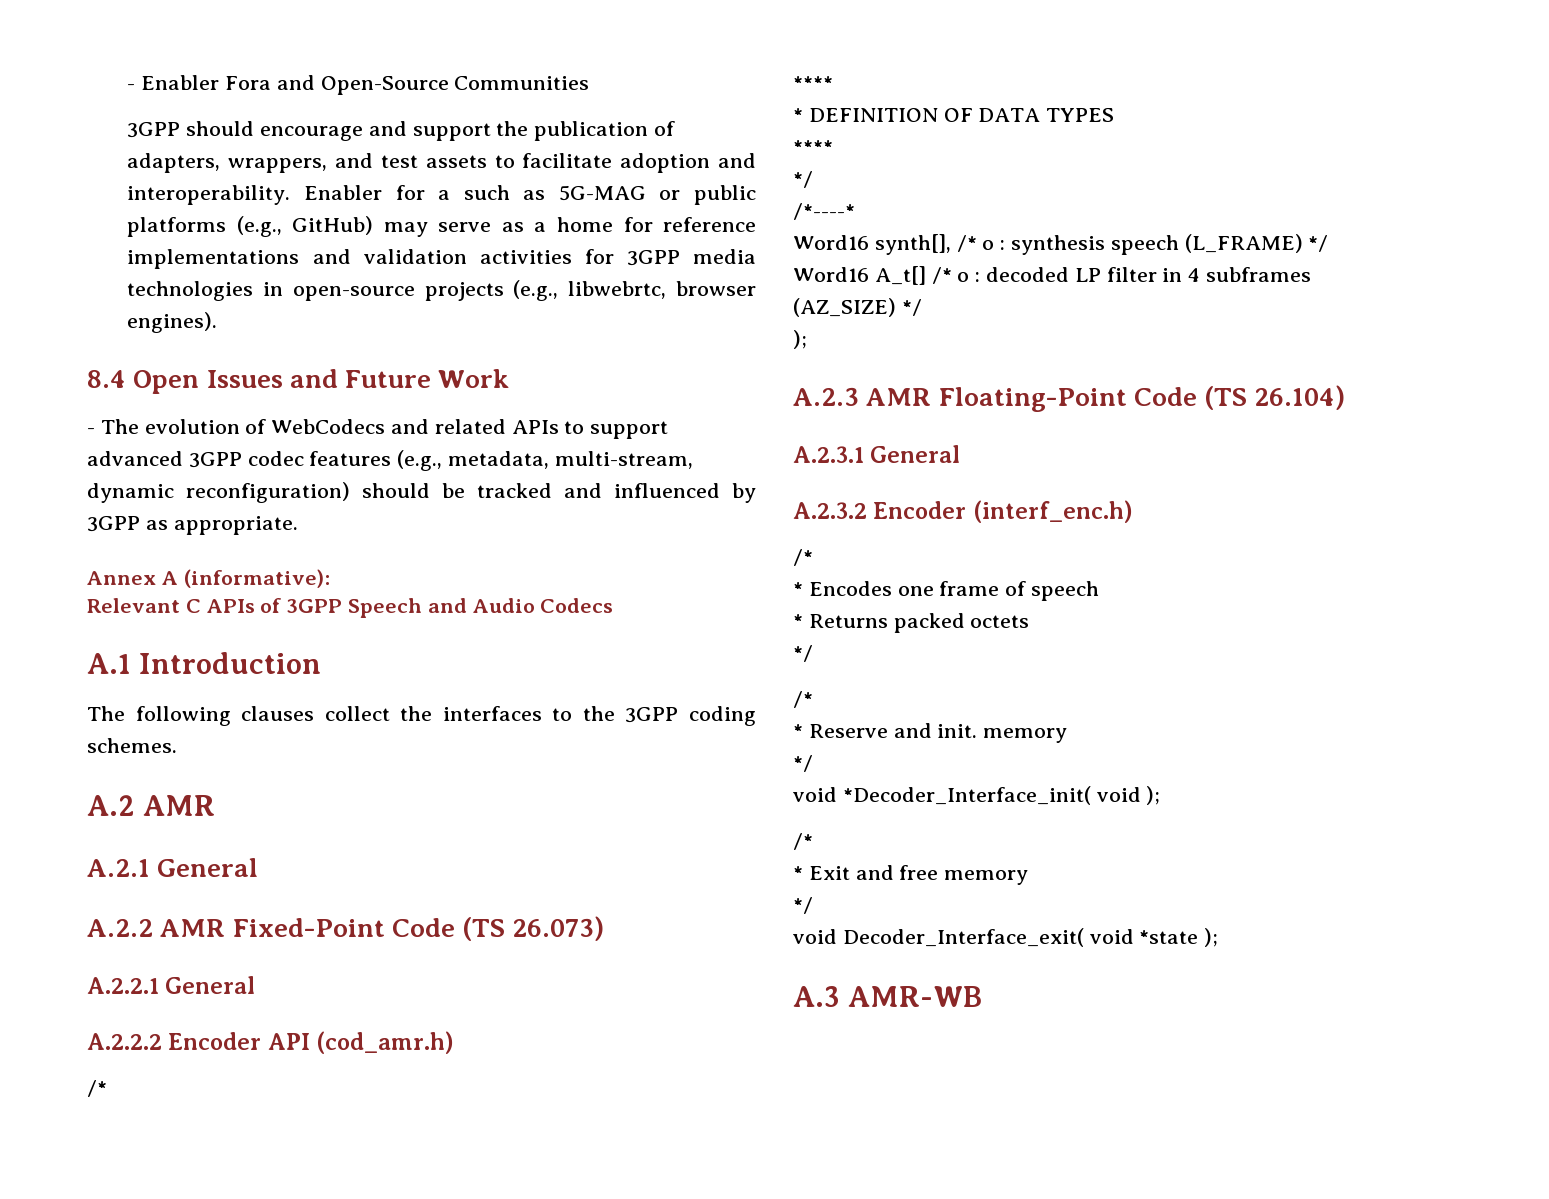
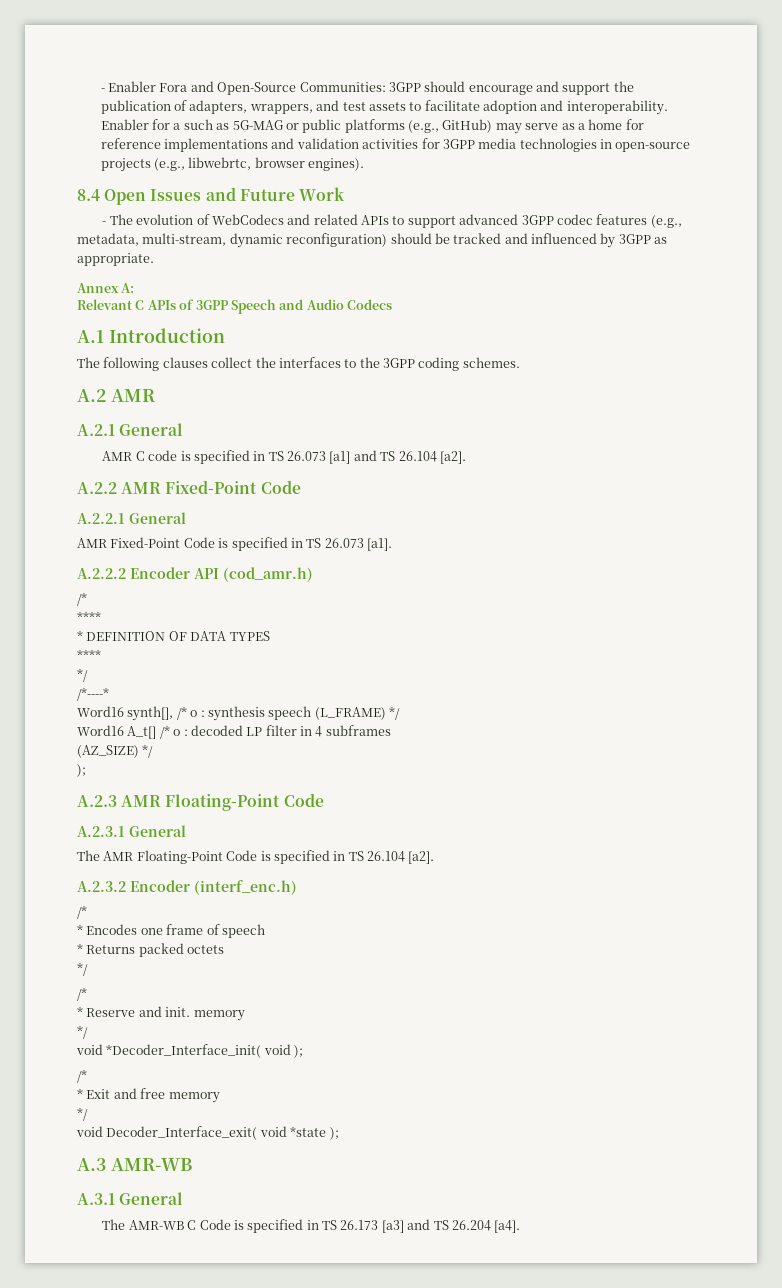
- - Enabler Fora and Open-Source Communities
- 3GPP should encourage and support the publication of adapters, wrappers, and test assets to facilitate adoption and interoperability.
+ - Enabler Fora and Open-Source Communities: 3GPP should encourage and support the publication of adapters, wrappers, and test assets to facilitate adoption and interoperability.
- Annex A (informative):
+ Annex A:
+ AMR C code is specified in TS 26.073 [a1] and TS 26.104 [a2].
- A.2.2 AMR Fixed-Point Code (TS 26.073)
+ A.2.2 AMR Fixed-Point Code
+ AMR Fixed-Point Code is specified in TS 26.073 [a1].
- A.2.3 AMR Floating-Point Code (TS 26.104)
+ A.2.3 AMR Floating-Point Code
+ The AMR Floating-Point Code is specified in TS 26.104 [a2].
+ A.3.1 General
+ The AMR-WB C Code is specified in TS 26.173 [a3] and TS 26.204 [a4].

